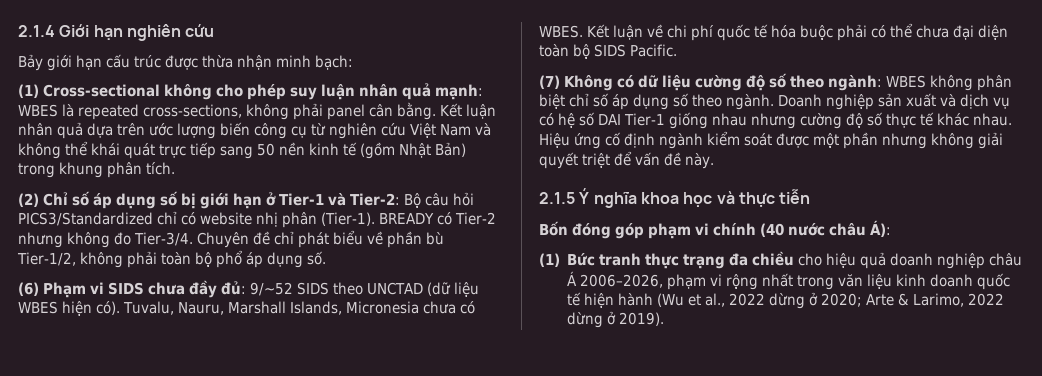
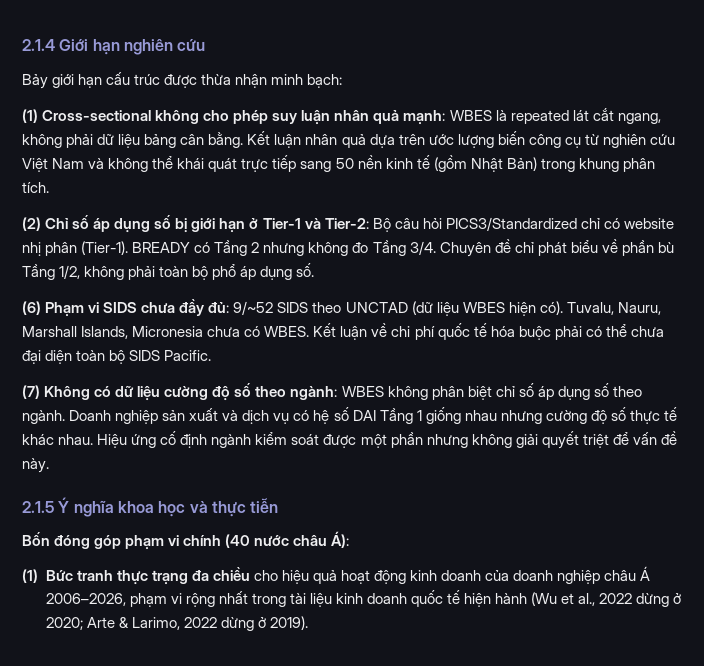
- (1) Cross-sectional không cho phép suy luận nhân quả mạnh: WBES là repeated cross-sections, không phải panel cân bằng.
+ (1) Cross-sectional không cho phép suy luận nhân quả mạnh: WBES là repeated lát cắt ngang, không phải dữ liệu bảng cân bằng.
- BREADY có Tier-2 nhưng không đo Tier-3/4.
+ BREADY có Tầng 2 nhưng không đo Tầng 3/4.
- Chuyên đề chỉ phát biểu về phần bù Tier-1/2, không phải toàn bộ phổ áp dụng số.
+ Chuyên đề chỉ phát biểu về phần bù Tầng 1/2, không phải toàn bộ phổ áp dụng số.
- Doanh nghiệp sản xuất và dịch vụ có hệ số DAI Tier-1 giống nhau nhưng cường độ số thực tế khác nhau.
+ Doanh nghiệp sản xuất và dịch vụ có hệ số DAI Tầng 1 giống nhau nhưng cường độ số thực tế khác nhau.
- (1) Bức tranh thực trạng đa chiều cho hiệu quả doanh nghiệp châu Á 2006–2026, phạm vi rộng nhất trong văn liệu kinh doanh quốc tế hiện hành (Wu et al., 2022 dừng ở 2020; Arte & Larimo, 2022 dừng ở 2019).
+ (1) Bức tranh thực trạng đa chiều cho hiệu quả hoạt động kinh doanh của doanh nghiệp châu Á 2006–2026, phạm vi rộng nhất trong tài liệu kinh doanh quốc tế hiện hành (Wu et al., 2022 dừng ở 2020; Arte & Larimo, 2022 dừng ở 2019).

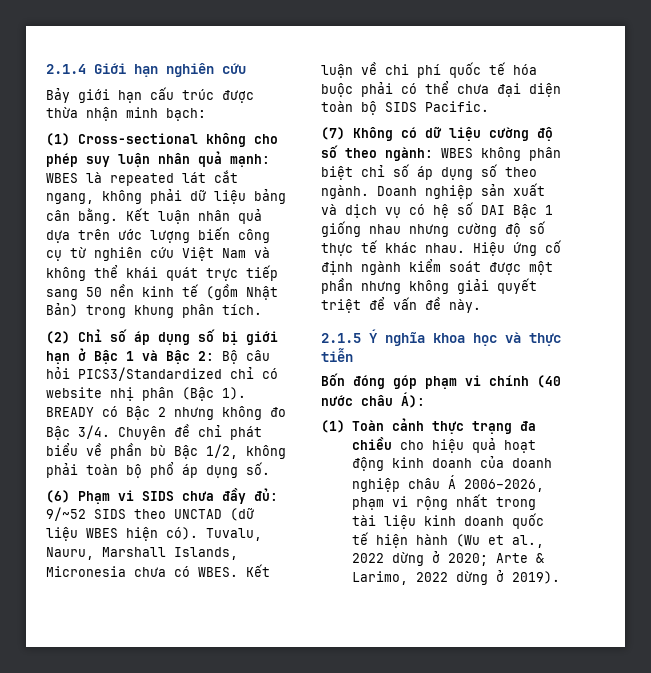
- (2) Chỉ số áp dụng số bị giới hạn ở Tier-1 và Tier-2: Bộ câu hỏi PICS3/Standardized chỉ có website nhị phân (Tier-1).
+ (2) Chỉ số áp dụng số bị giới hạn ở Bậc 1 và Bậc 2: Bộ câu hỏi PICS3/Standardized chỉ có website nhị phân (Bậc 1).
- BREADY có Tầng 2 nhưng không đo Tầng 3/4.
+ BREADY có Bậc 2 nhưng không đo Bậc 3/4.
- Chuyên đề chỉ phát biểu về phần bù Tầng 1/2, không phải toàn bộ phổ áp dụng số.
+ Chuyên đề chỉ phát biểu về phần bù Bậc 1/2, không phải toàn bộ phổ áp dụng số.
- Doanh nghiệp sản xuất và dịch vụ có hệ số DAI Tầng 1 giống nhau nhưng cường độ số thực tế khác nhau.
+ Doanh nghiệp sản xuất và dịch vụ có hệ số DAI Bậc 1 giống nhau nhưng cường độ số thực tế khác nhau.
- (1) Bức tranh thực trạng đa chiều cho hiệu quả hoạt động kinh doanh của doanh nghiệp châu Á 2006–2026, phạm vi rộng nhất trong tài liệu kinh doanh quốc tế hiện hành (Wu et al., 2022 dừng ở 2020; Arte & Larimo, 2022 dừng ở 2019).
+ (1) Toàn cảnh thực trạng đa chiều cho hiệu quả hoạt động kinh doanh của doanh nghiệp châu Á 2006–2026, phạm vi rộng nhất trong tài liệu kinh doanh quốc tế hiện hành (Wu et al., 2022 dừng ở 2020; Arte & Larimo, 2022 dừng ở 2019).

